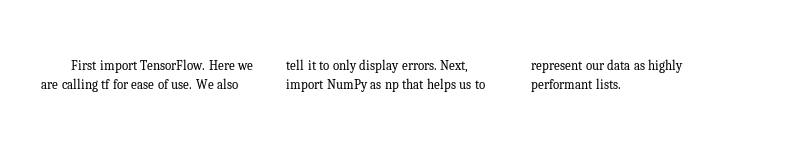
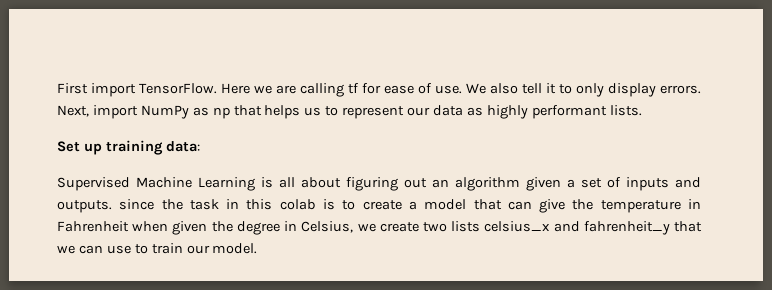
+ Set up training data:
+ Supervised Machine Learning is all about figuring out an algorithm given a set of inputs and outputs. since the task in this colab is to create a model that can give the temperature in Fahrenheit when given the degree in Celsius, we create two lists celsius_x and fahrenheit_y that we can use to train our model.

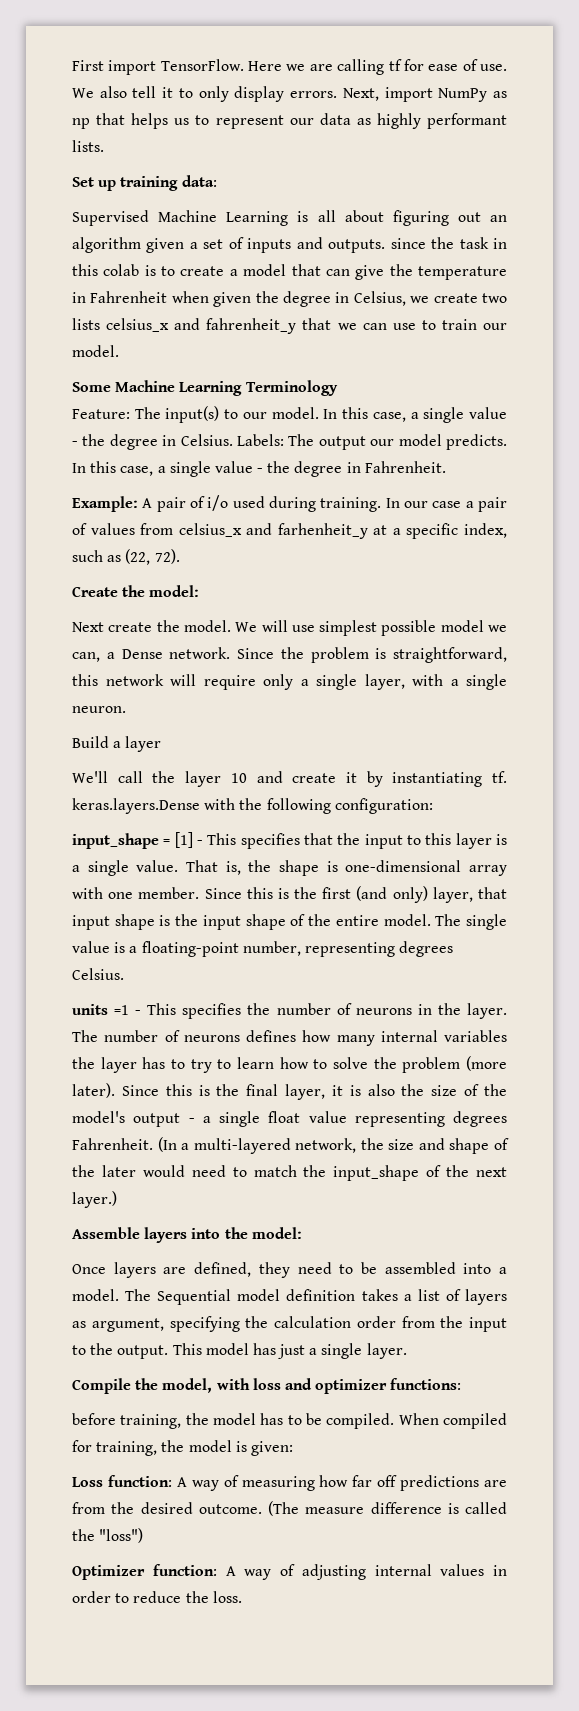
+ Some Machine Learning Terminology
+ Feature: The input(s) to our model. In this case, a single value - the degree in Celsius. Labels: The output our model predicts. In this case, a single value - the degree in Fahrenheit.
+ Example: A pair of i/o used during training. In our case a pair of values from celsius_x and farhenheit_y at a specific index, such as (22, 72).
+ Create the model:
+ Next create the model. We will use simplest possible model we can, a Dense network. Since the problem is straightforward, this network will require only a single layer, with a single neuron.
+ Build a layer
+ We'll call the layer 10 and create it by instantiating tf. keras.layers.Dense with the following configuration:
+ input_shape = [1] - This specifies that the input to this layer is a single value. That is, the shape is one-dimensional array with one member. Since this is the first (and only) layer, that input shape is the input shape of the entire model. The single value is a floating-point number, representing degrees Celsius.
+ units =1 - This specifies the number of neurons in the layer. The number of neurons defines how many internal variables the layer has to try to learn how to solve the problem (more later). Since this is the final layer, it is also the size of the model's output - a single float value representing degrees Fahrenheit. (In a multi-layered network, the size and shape of the later would need to match the input_shape of the next layer.)
+ Assemble layers into the model:
+ Once layers are defined, they need to be assembled into a model. The Sequential model definition takes a list of layers as argument, specifying the calculation order from the input to the output. This model has just a single layer.
+ Compile the model, with loss and optimizer functions:
+ before training, the model has to be compiled. When compiled for training, the model is given:
+ Loss function: A way of measuring how far off predictions are from the desired outcome. (The measure difference is called the "loss")
+ Optimizer function: A way of adjusting internal values in order to reduce the loss.

